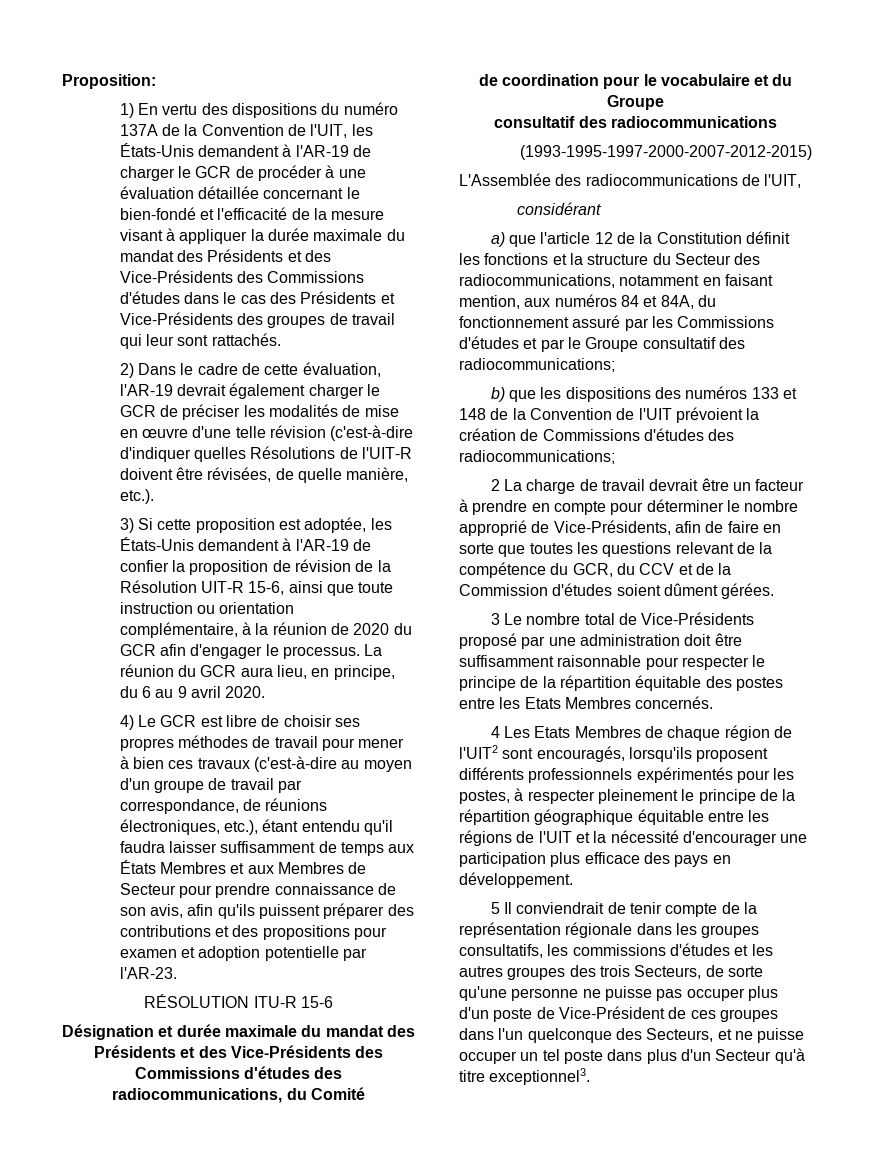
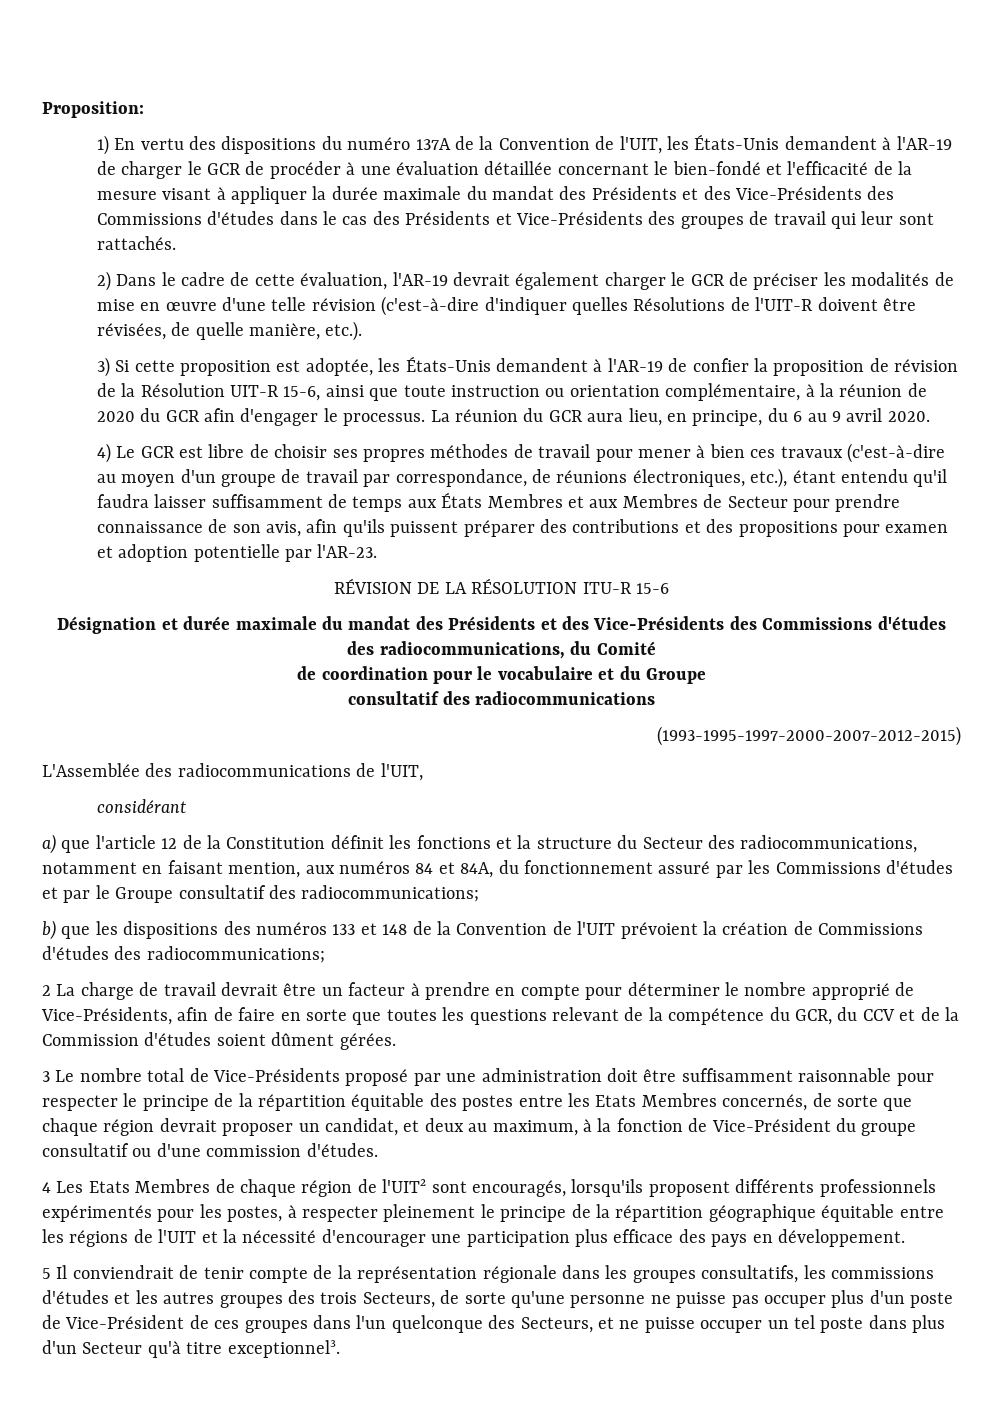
- RÉSOLUTION ITU-R 15-6
+ RÉVISION DE LA RÉSOLUTION ITU-R 15-6
- 3 Le nombre total de Vice-Présidents proposé par une administration doit être suffisamment raisonnable pour respecter le principe de la répartition équitable des postes entre les Etats Membres concernés.
+ 3 Le nombre total de Vice-Présidents proposé par une administration doit être suffisamment raisonnable pour respecter le principe de la répartition équitable des postes entre les Etats Membres concernés, de sorte que chaque région devrait proposer un candidat, et deux au maximum, à la fonction de Vice-Président du groupe consultatif ou d'une commission d'études.

